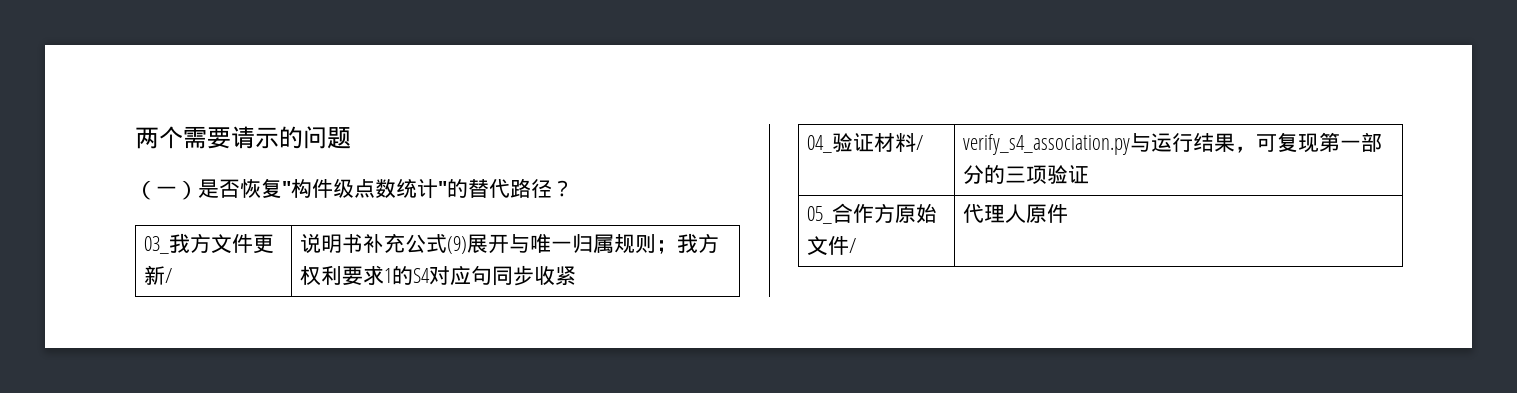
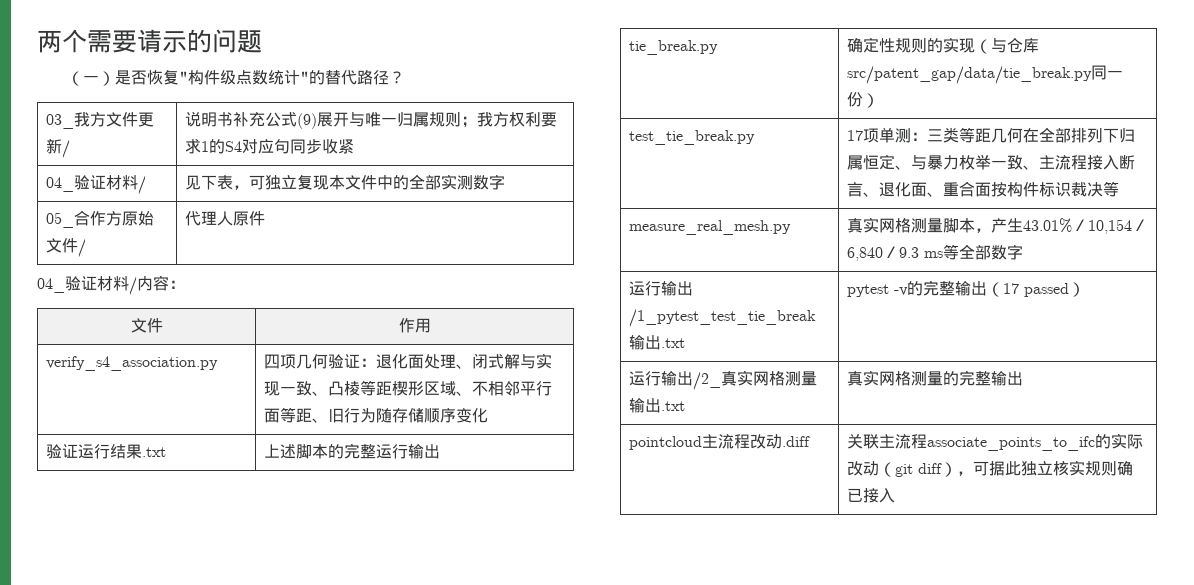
- 04_验证材料/ | verify_s4_association.py与运行结果，可复现第一部分的三项验证
+ 04_验证材料/ | 见下表，可独立复现本文件中的全部实测数字
+ 04_验证材料/内容：
+ 文件 | 作用
+ verify_s4_association.py | 四项几何验证：退化面处理、闭式解与实现一致、凸棱等距楔形区域、不相邻平行面等距、旧行为随存储顺序变化
+ 验证运行结果.txt | 上述脚本的完整运行输出
+ tie_break.py | 确定性规则的实现（与仓库src/patent_gap/data/tie_break.py同一份）
+ test_tie_break.py | 17项单测：三类等距几何在全部排列下归属恒定、与暴力枚举一致、主流程接入断言、退化面、重合面按构件标识裁决等
+ measure_real_mesh.py | 真实网格测量脚本，产生43.01%／10,154／6,840／9.3 ms等全部数字
+ 运行输出/1_pytest_test_tie_break输出.txt | pytest -v的完整输出（17 passed）
+ 运行输出/2_真实网格测量输出.txt | 真实网格测量的完整输出
+ pointcloud主流程改动.diff | 关联主流程associate_points_to_ifc的实际改动（git diff），可据此独立核实规则确已接入

